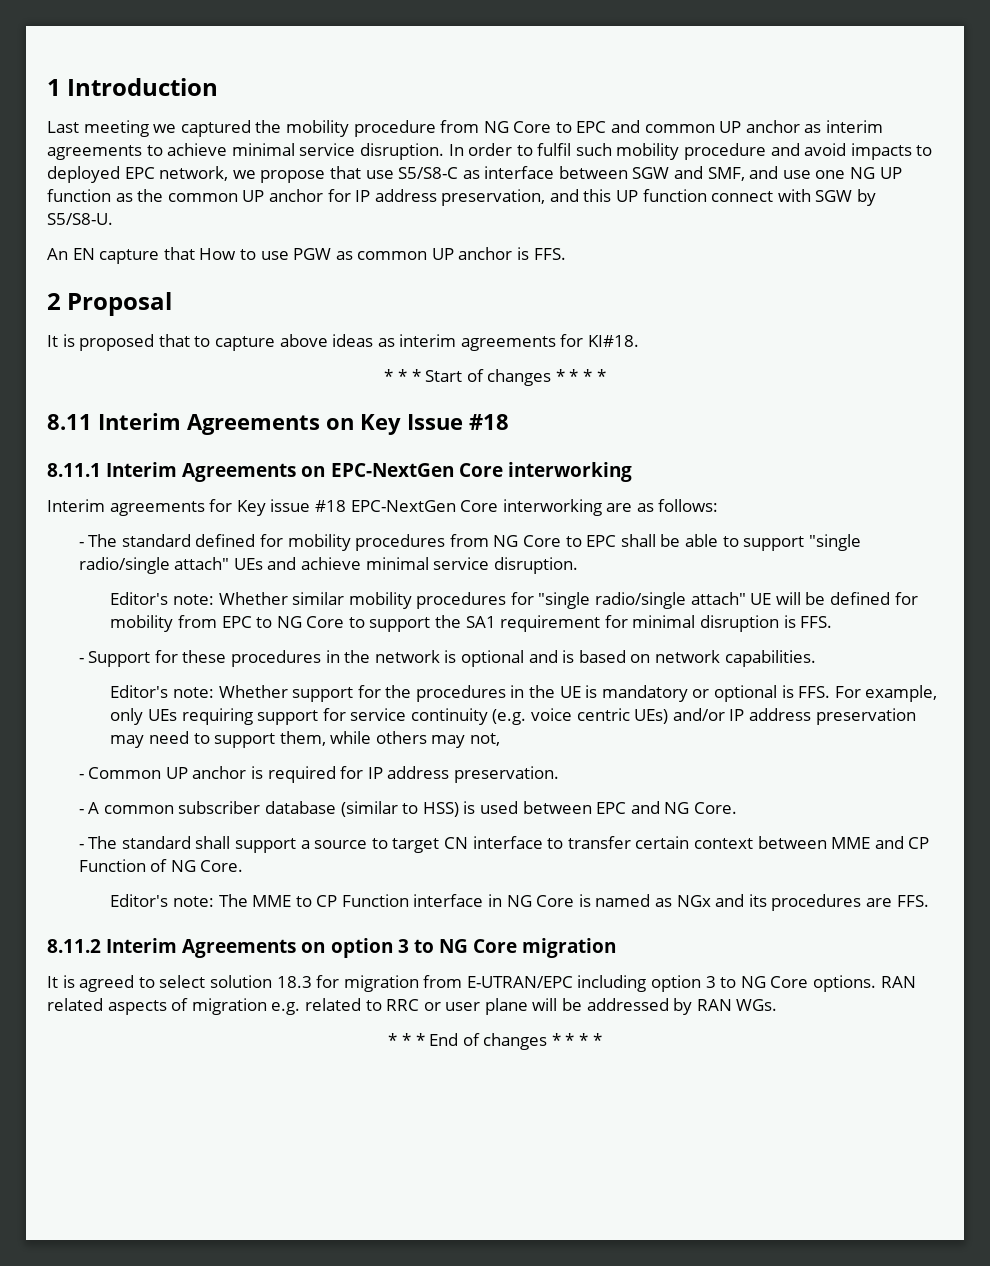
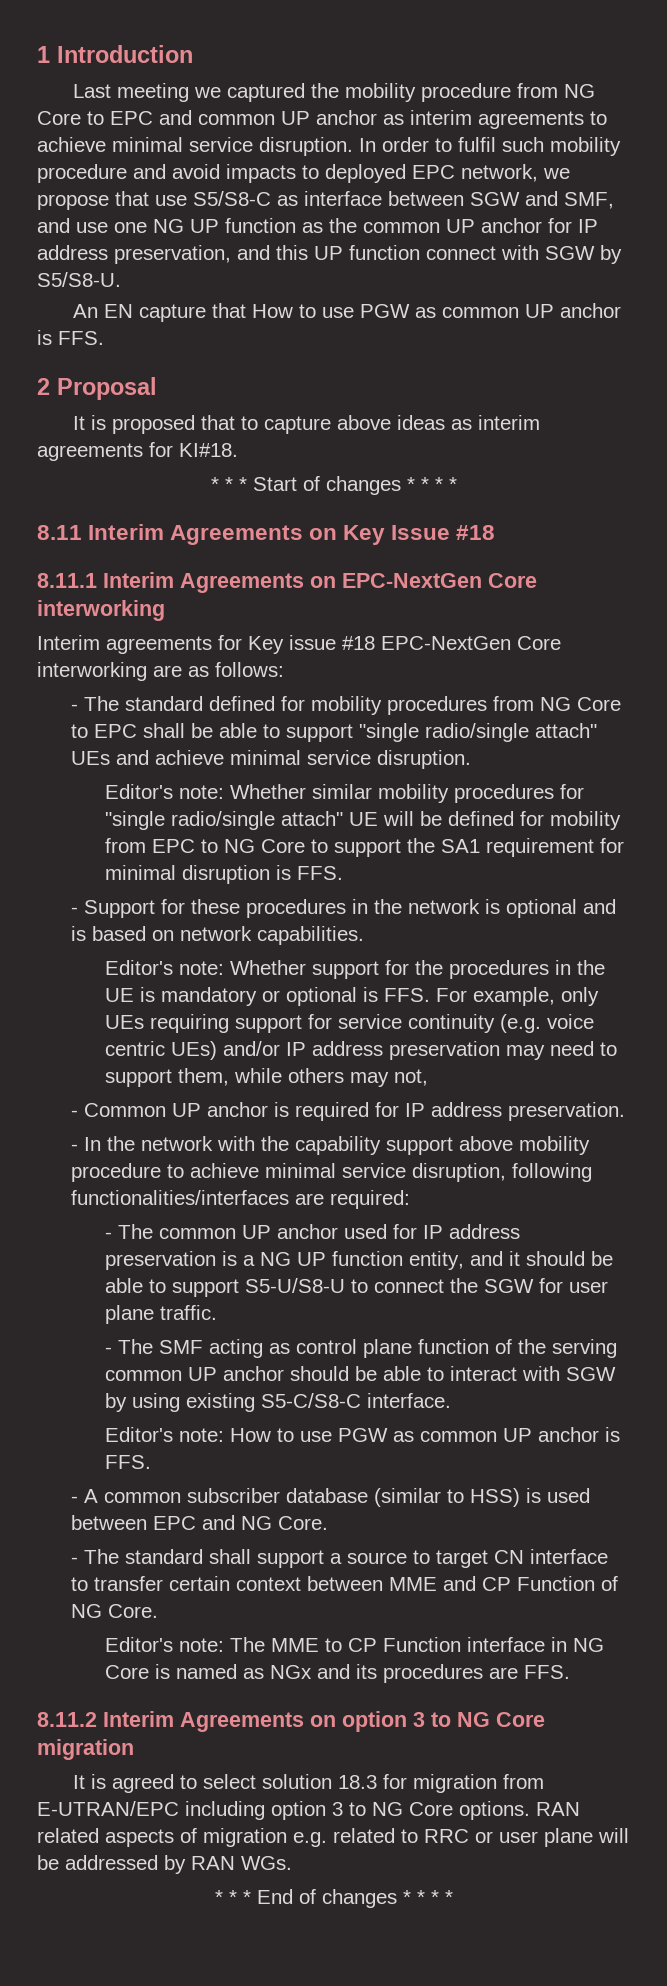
+ - In the network with the capability support above mobility procedure to achieve minimal service disruption, following functionalities/interfaces are required:
+ - The common UP anchor used for IP address preservation is a NG UP function entity, and it should be able to support S5-U/S8-U to connect the SGW for user plane traffic.
+ - The SMF acting as control plane function of the serving common UP anchor should be able to interact with SGW by using existing S5-C/S8-C interface.
+ Editor's note: How to use PGW as common UP anchor is FFS.

